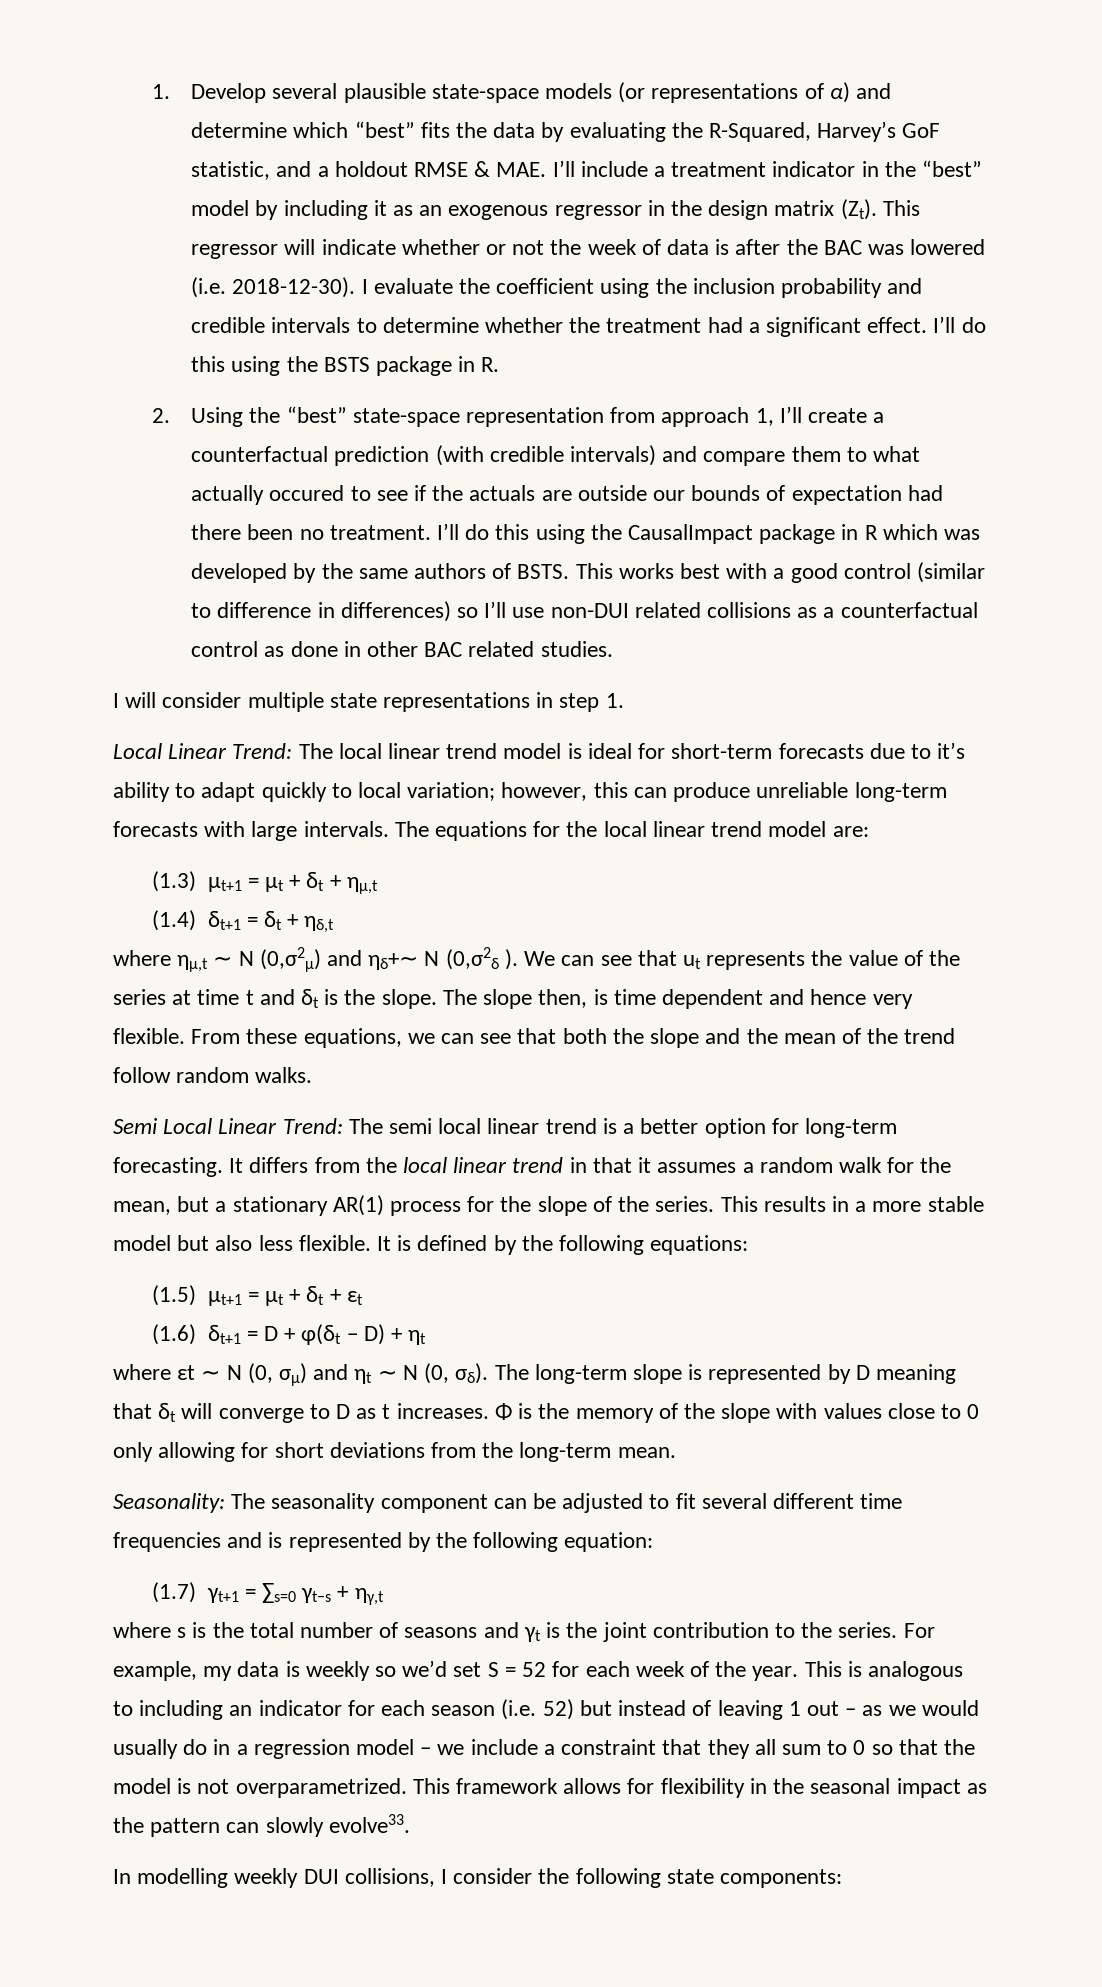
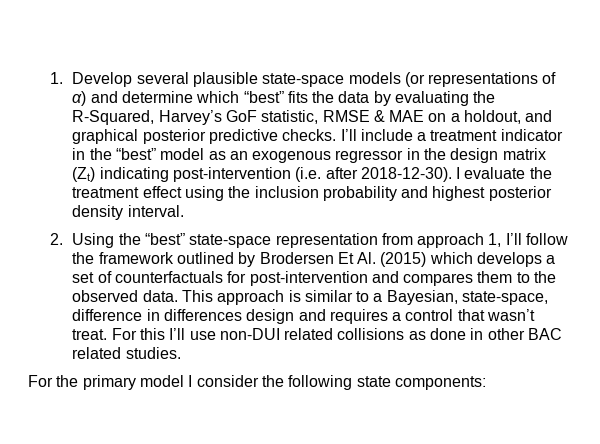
- 1. Develop several plausible state-space models (or representations of α) and determine which “best” fits the data by evaluating the R-Squared, Harvey’s GoF statistic, and a holdout RMSE & MAE. I’ll include a treatment indicator in the “best” model by including it as an exogenous regressor in the design matrix (Zt). This regressor will indicate whether or not the week of data is after the BAC was lowered (i.e. 2018-12-30).
+ 1. Develop several plausible state-space models (or representations of α) and determine which “best” fits the data by evaluating the R-Squared, Harvey’s GoF statistic, RMSE & MAE on a holdout, and graphical posterior predictive checks. I’ll include a treatment indicator in the “best” model as an exogenous regressor in the design matrix (Zt) indicating post-intervention (i.e. after 2018-12-30).
- I evaluate the coefficient using the inclusion probability and credible intervals to determine whether the treatment had a significant effect. I’ll do this using the BSTS package in R.
+ I evaluate the treatment effect using the inclusion probability and highest posterior density interval.
- 2. Using the “best” state-space representation from approach 1, I’ll create a counterfactual prediction (with credible intervals) and compare them to what actually occured to see if the actuals are outside our bounds of expectation had there been no treatment. I’ll do this using the CausalImpact package in R which was developed by the same authors of BSTS. This works best with a good control (similar to difference in differences) so I’ll use non-DUI related collisions as a counterfactual control as done in other BAC related studies.
+ 2. Using the “best” state-space representation from approach 1, I’ll follow the framework outlined by Brodersen Et Al. (2015) which develops a set of counterfactuals for post-intervention and compares them to the observed data. This approach is similar to a Bayesian, state-space, difference in differences design and requires a control that wasn’t treat. For this I’ll use non-DUI related collisions as done in other BAC related studies.
- I will consider multiple state representations in step 1.
- Local Linear Trend: The local linear trend model is ideal for short-term forecasts due to it’s ability to adapt quickly to local variation; however, this can produce unreliable long-term forecasts with large intervals. The equations for the local linear trend model are:
- (1.3) μt+1 = μt + δt + ημ,t
- (1.4) δt+1 = δt + ηδ,t
- where ημ,t ∼ N (0,σ2μ) and ηδ+∼ N (0,σ2δ ). We can see that ut represents the value of the series at time t and δt is the slope. The slope then, is time dependent and hence very flexible. From these equations, we can see that both the slope and the mean of the trend follow random walks.
- Semi Local Linear Trend: The semi local linear trend is a better option for long-term forecasting. It differs from the local linear trend in that it assumes a random walk for the mean, but a stationary AR(1) process for the slope of the series. This results in a more stable model but also less flexible. It is defined by the following equations:
- (1.5) μt+1 = μt + δt + εt
- (1.6) δt+1 = D + φ(δt − D) + ηt
- where εt ∼ N (0, σµ) and ηt ∼ N (0, σδ). The long-term slope is represented by D meaning that δt will converge to D as t increases. Φ is the memory of the slope with values close to 0 only allowing for short deviations from the long-term mean.
- Seasonality: The seasonality component can be adjusted to fit several different time frequencies and is represented by the following equation:
- (1.7) γt+1 = ∑s=0 γt−s + ηγ,t
- where s is the total number of seasons and γt is the joint contribution to the series. For example, my data is weekly so we’d set S = 52 for each week of the year. This is analogous to including an indicator for each season (i.e. 52) but instead of leaving 1 out – as we would usually do in a regression model – we include a constraint that they all sum to 0 so that the model is not overparametrized. This framework allows for flexibility in the seasonal impact as the pattern can slowly evolve33.
- In modelling weekly DUI collisions, I consider the following state components:
+ For the primary model I consider the following state components:

